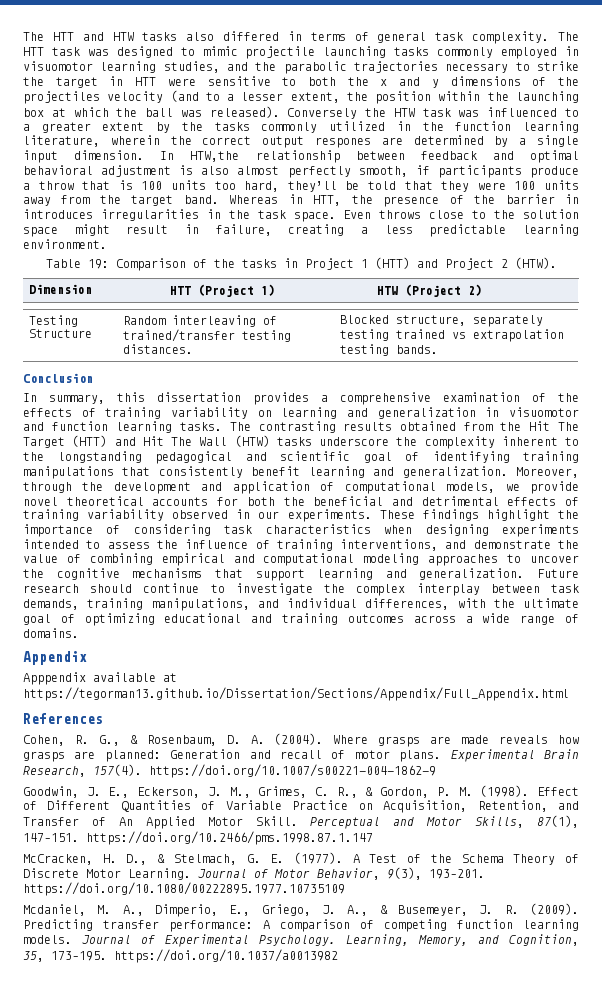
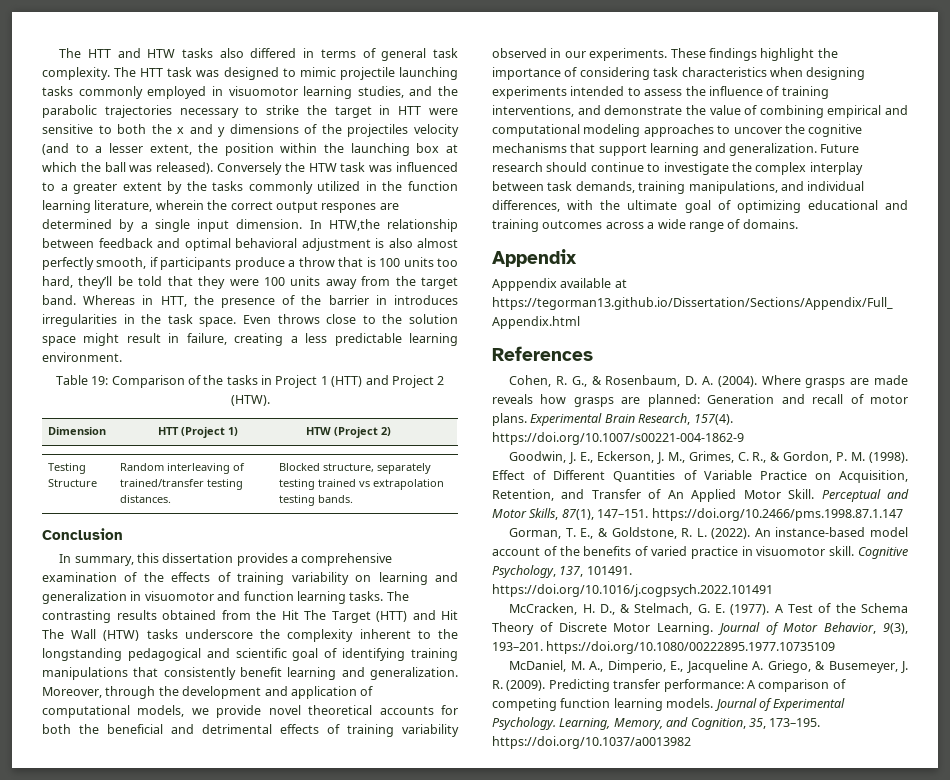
+ Gorman, T. E., & Goldstone, R. L. (2022). An instance-based model account of the benefits of varied practice in visuomotor skill. Cognitive Psychology, 137, 101491. https://doi.org/10.1016/j.cogpsych.2022.101491
- Mcdaniel, M. A., Dimperio, E., Griego, J. A., & Busemeyer, J. R. (2009).
+ McDaniel, M. A., Dimperio, E., Jacqueline A. Griego, & Busemeyer, J. R. (2009).

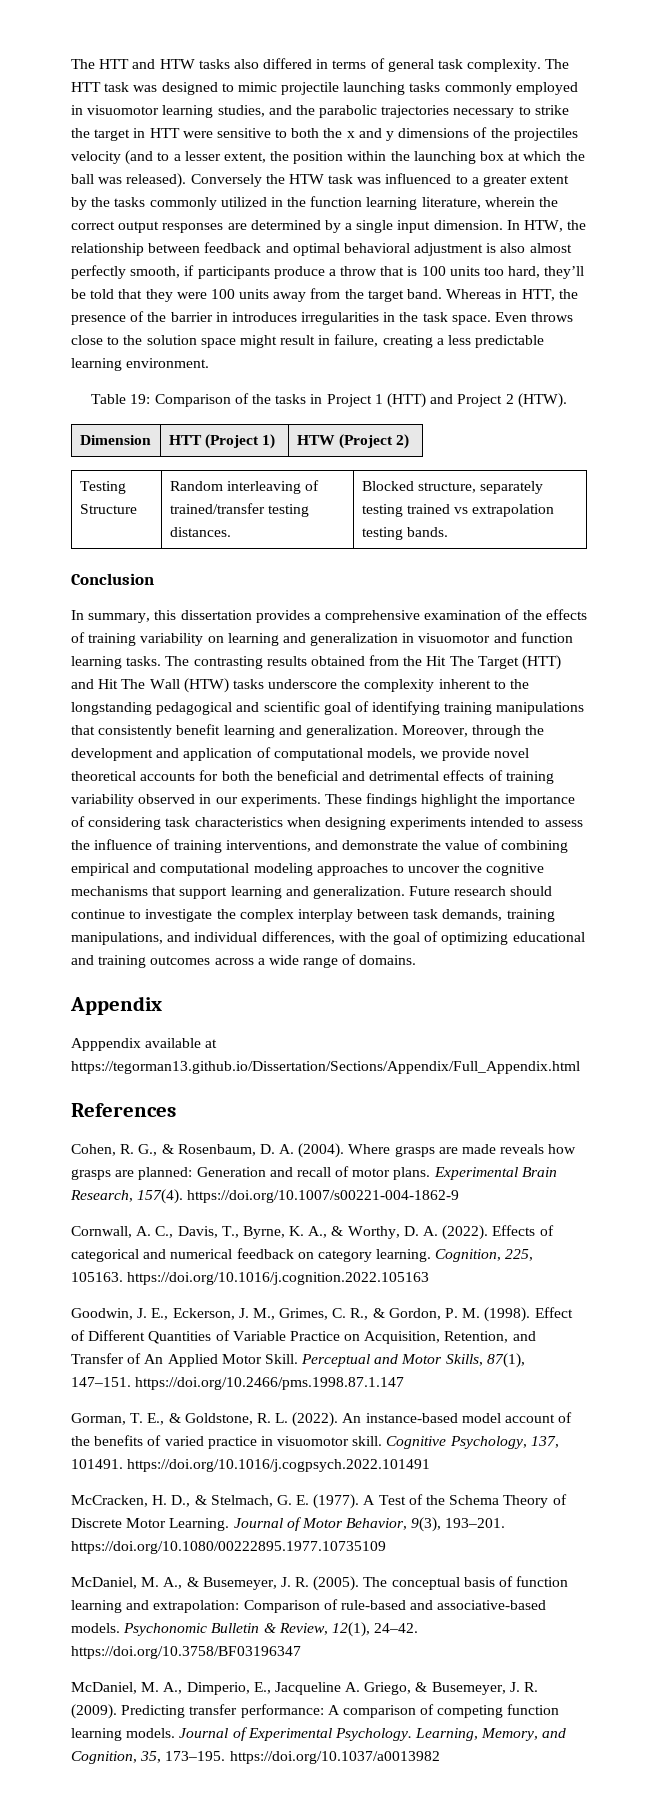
- Conversely the HTW task was influenced to a greater extent by the tasks commonly utilized in the function learning literature, wherein the correct output respones are determined by a single input dimension.
+ Conversely the HTW task was influenced to a greater extent by the tasks commonly utilized in the function learning literature, wherein the correct output responses are determined by a single input dimension.
- In HTW,the relationship between feedback and optimal behavioral adjustment is also almost perfectly smooth, if participants produce a throw that is 100 units too hard, they’ll be told that they were 100 units away from the target band.
+ In HTW, the relationship between feedback and optimal behavioral adjustment is also almost perfectly smooth, if participants produce a throw that is 100 units too hard, they’ll be told that they were 100 units away from the target band.
- Future research should continue to investigate the complex interplay between task demands, training manipulations, and individual differences, with the ultimate goal of optimizing educational and training outcomes across a wide range of domains.
+ Future research should continue to investigate the complex interplay between task demands, training manipulations, and individual differences, with the goal of optimizing educational and training outcomes across a wide range of domains.
+ Cornwall, A. C., Davis, T., Byrne, K. A., & Worthy, D. A. (2022). Effects of categorical and numerical feedback on category learning. Cognition, 225, 105163. https://doi.org/10.1016/j.cognition.2022.105163
+ McDaniel, M. A., & Busemeyer, J. R. (2005). The conceptual basis of function learning and extrapolation: Comparison of rule-based and associative-based models. Psychonomic Bulletin & Review, 12(1), 24–42. https://doi.org/10.3758/BF03196347

